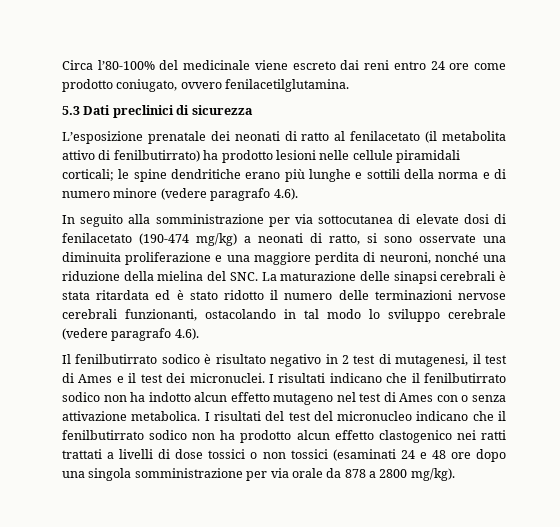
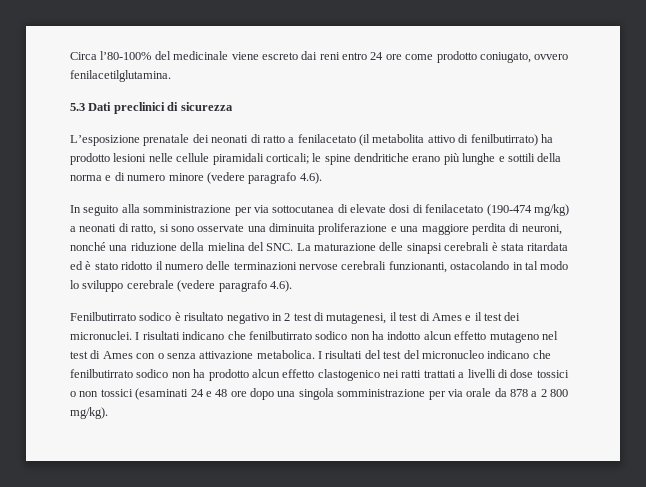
- L’esposizione prenatale dei neonati di ratto al fenilacetato (il metabolita attivo di fenilbutirrato) ha prodotto lesioni nelle cellule piramidali corticali; le spine dendritiche erano più lunghe e sottili della norma e di numero minore (vedere paragrafo 4.6).
+ L’esposizione prenatale dei neonati di ratto a fenilacetato (il metabolita attivo di fenilbutirrato) ha prodotto lesioni nelle cellule piramidali corticali; le spine dendritiche erano più lunghe e sottili della norma e di numero minore (vedere paragrafo 4.6).
- Il fenilbutirrato sodico è risultato negativo in 2 test di mutagenesi, il test di Ames e il test dei micronuclei.
+ Fenilbutirrato sodico è risultato negativo in 2 test di mutagenesi, il test di Ames e il test dei micronuclei.
- I risultati indicano che il fenilbutirrato sodico non ha indotto alcun effetto mutageno nel test di Ames con o senza attivazione metabolica.
+ I risultati indicano che fenilbutirrato sodico non ha indotto alcun effetto mutageno nel test di Ames con o senza attivazione metabolica.
- I risultati del test del micronucleo indicano che il fenilbutirrato sodico non ha prodotto alcun effetto clastogenico nei ratti trattati a livelli di dose tossici o non tossici (esaminati 24 e 48 ore dopo una singola somministrazione per via orale da 878 a 2800 mg/kg).
+ I risultati del test del micronucleo indicano che fenilbutirrato sodico non ha prodotto alcun effetto clastogenico nei ratti trattati a livelli di dose tossici o non tossici (esaminati 24 e 48 ore dopo una singola somministrazione per via orale da 878 a 2 800 mg/kg).

